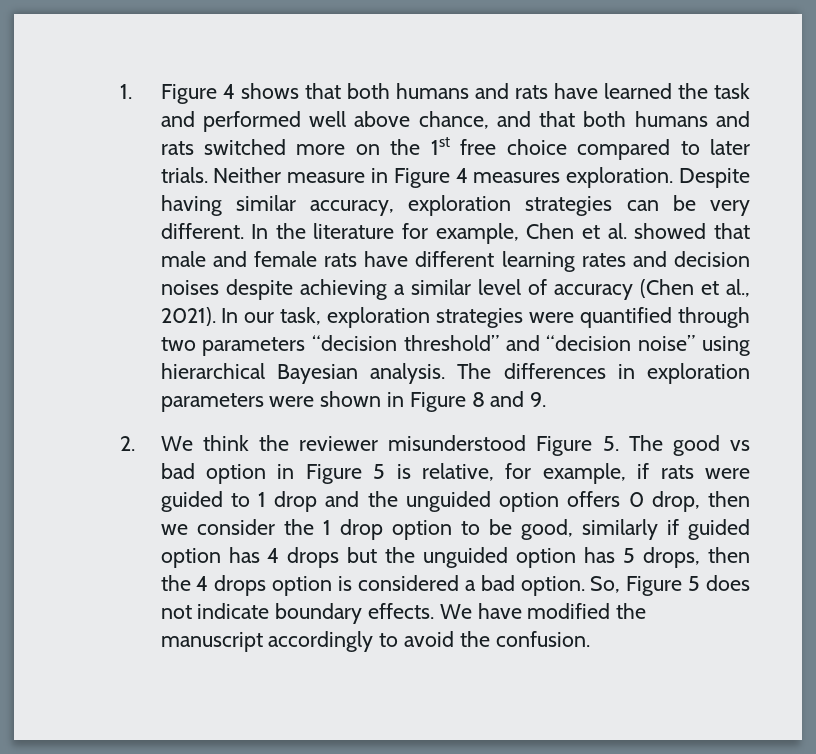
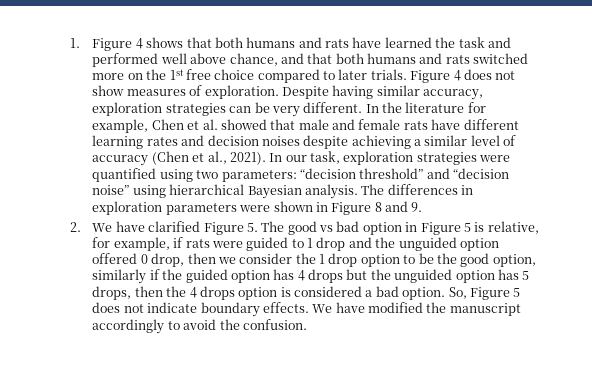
- Neither measure in Figure 4 measures exploration.
+ Figure 4 does not show measures of exploration.
- In our task, exploration strategies were quantified through two parameters “decision threshold” and “decision noise” using hierarchical Bayesian analysis.
+ In our task, exploration strategies were quantified using two parameters: “decision threshold” and “decision noise” using hierarchical Bayesian analysis.
- 2. We think the reviewer misunderstood Figure 5. The good vs bad option in Figure 5 is relative, for example, if rats were guided to 1 drop and the unguided option offers 0 drop, then we consider the 1 drop option to be good, similarly if guided option has 4 drops but the unguided option has 5 drops, then the 4 drops option is considered a bad option.
+ 2. We have clarified Figure 5. The good vs bad option in Figure 5 is relative, for example, if rats were guided to 1 drop and the unguided option offered 0 drop, then we consider the 1 drop option to be the good option, similarly if the guided option has 4 drops but the unguided option has 5 drops, then the 4 drops option is considered a bad option.

